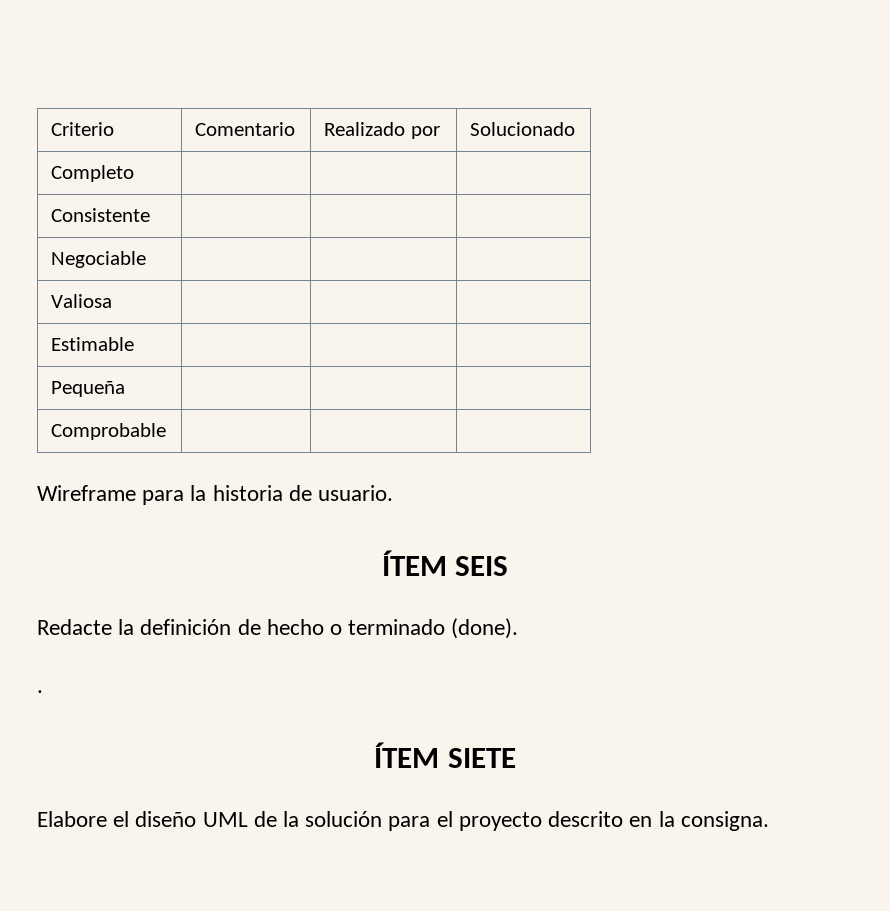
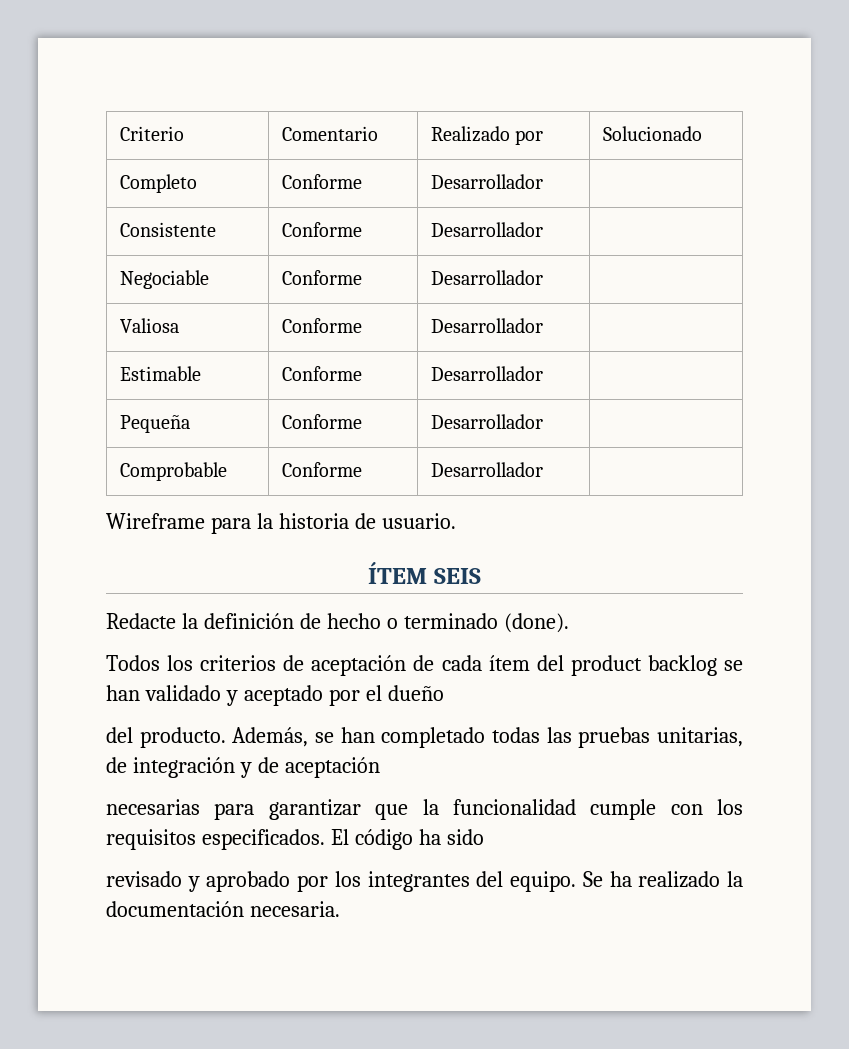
- Completo | | |
+ Completo | Conforme | Desarrollador |
- Consistente | | |
+ Consistente | Conforme | Desarrollador |
- Negociable | | |
+ Negociable | Conforme | Desarrollador |
- Valiosa | | |
+ Valiosa | Conforme | Desarrollador |
- Estimable | | |
+ Estimable | Conforme | Desarrollador |
- Pequeña | | |
+ Pequeña | Conforme | Desarrollador |
- Comprobable | | |
+ Comprobable | Conforme | Desarrollador |
- .
- ÍTEM SIETE
- Elabore el diseño UML de la solución para el proyecto descrito en la consigna.
+ Todos los criterios de aceptación de cada ítem del product backlog se han validado y aceptado por el dueño
+ del producto. Además, se han completado todas las pruebas unitarias, de integración y de aceptación
+ necesarias para garantizar que la funcionalidad cumple con los requisitos especificados. El código ha sido
+ revisado y aprobado por los integrantes del equipo. Se ha realizado la documentación necesaria.

